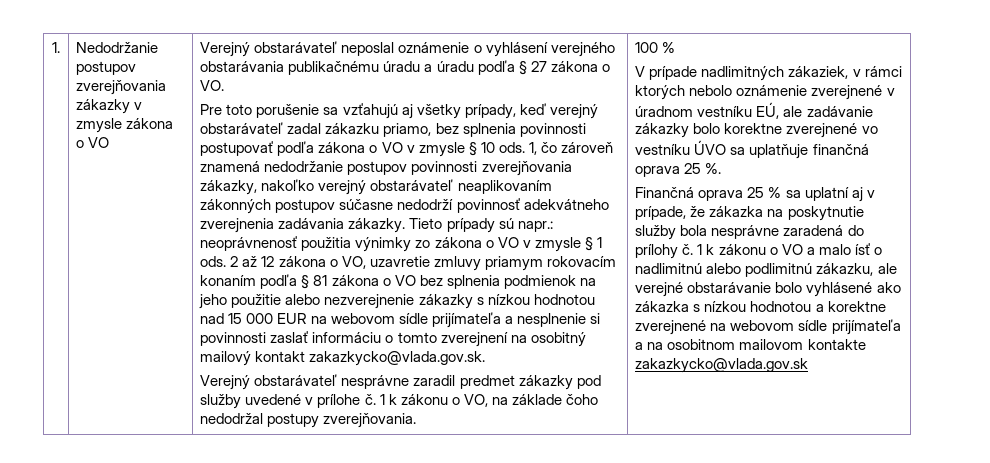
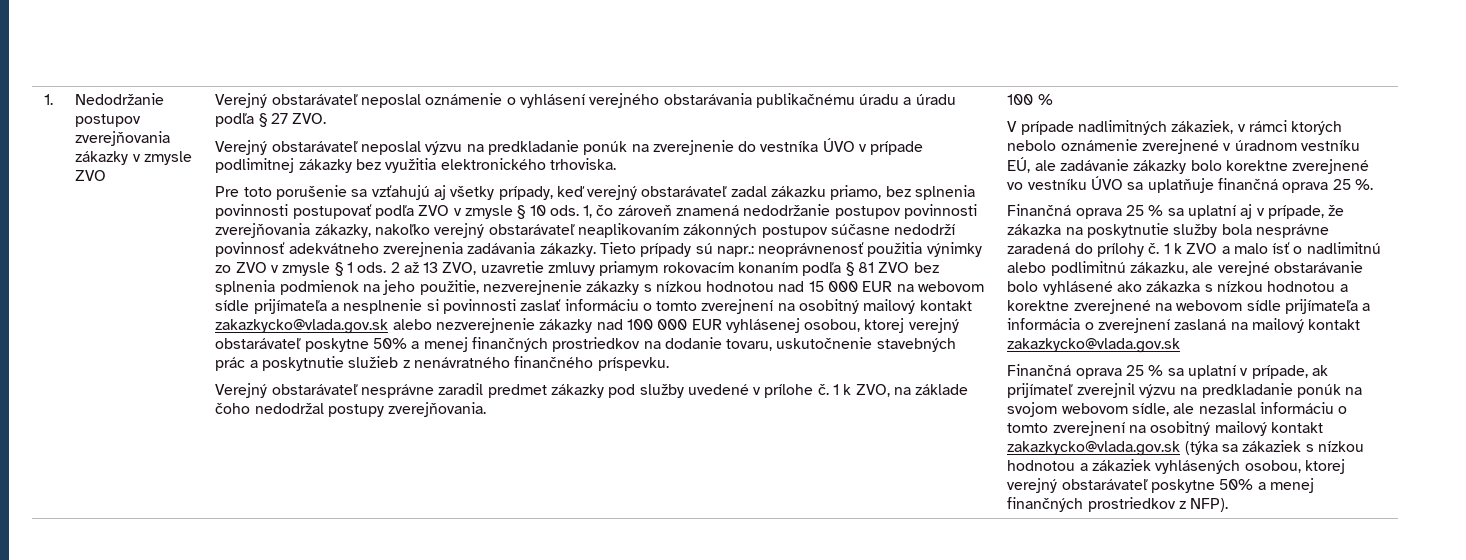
- Nedodržanie postupov zverejňovania zákazky v zmysle zákona o VO
+ Nedodržanie postupov zverejňovania zákazky v zmysle ZVO
- Verejný obstarávateľ neposlal oznámenie o vyhlásení verejného obstarávania publikačnému úradu a úradu podľa § 27 zákona o VO.
+ Verejný obstarávateľ neposlal oznámenie o vyhlásení verejného obstarávania publikačnému úradu a úradu podľa § 27 ZVO.
+ Verejný obstarávateľ neposlal výzvu na predkladanie ponúk na zverejnenie do vestníka ÚVO v prípade podlimitnej zákazky bez využitia elektronického trhoviska.
- Pre toto porušenie sa vzťahujú aj všetky prípady, keď verejný obstarávateľ zadal zákazku priamo, bez splnenia povinnosti postupovať podľa zákona o VO v zmysle § 10 ods.
+ Pre toto porušenie sa vzťahujú aj všetky prípady, keď verejný obstarávateľ zadal zákazku priamo, bez splnenia povinnosti postupovať podľa ZVO v zmysle § 10 ods.
- Tieto prípady sú napr.: neoprávnenosť použitia výnimky zo zákona o VO v zmysle § 1 ods.
+ Tieto prípady sú napr.: neoprávnenosť použitia výnimky zo ZVO v zmysle § 1 ods.
- 2 až 12 zákona o VO, uzavretie zmluvy priamym rokovacím konaním podľa § 81 zákona o VO bez splnenia podmienok na jeho použitie alebo nezverejnenie zákazky s nízkou hodnotou nad 15 000 EUR na webovom sídle prijímateľa a nesplnenie si povinnosti zaslať informáciu o tomto zverejnení na osobitný mailový kontakt zakazkycko@vlada.gov.sk.
+ 2 až 13 ZVO, uzavretie zmluvy priamym rokovacím konaním podľa § 81 ZVO bez splnenia podmienok na jeho použitie, nezverejnenie zákazky s nízkou hodnotou nad 15 000 EUR na webovom sídle prijímateľa a nesplnenie si povinnosti zaslať informáciu o tomto zverejnení na osobitný mailový kontakt zakazkycko@vlada.gov.sk alebo nezverejnenie zákazky nad 100 000 EUR vyhlásenej osobou, ktorej verejný obstarávateľ poskytne 50% a menej finančných prostriedkov na dodanie tovaru, uskutočnenie stavebných prác a poskytnutie služieb z nenávratného finančného príspevku.
- 1 k zákonu o VO, na základe čoho nedodržal postupy zverejňovania.
+ 1 k ZVO, na základe čoho nedodržal postupy zverejňovania.
- 1 k zákonu o VO a malo ísť o nadlimitnú alebo podlimitnú zákazku, ale verejné obstarávanie bolo vyhlásené ako zákazka s nízkou hodnotou a korektne zverejnené na webovom sídle prijímateľa a na osobitnom mailovom kontakte zakazkycko@vlada.gov.sk
+ 1 k ZVO a malo ísť o nadlimitnú alebo podlimitnú zákazku, ale verejné obstarávanie bolo vyhlásené ako zákazka s nízkou hodnotou a korektne zverejnené na webovom sídle prijímateľa a informácia o zverejnení zaslaná na mailový kontakt zakazkycko@vlada.gov.sk
+ Finančná oprava 25 % sa uplatní v prípade, ak prijímateľ zverejnil výzvu na predkladanie ponúk na svojom webovom sídle, ale nezaslal informáciu o tomto zverejnení na osobitný mailový kontakt zakazkycko@vlada.gov.sk (týka sa zákaziek s nízkou hodnotou a zákaziek vyhlásených osobou, ktorej verejný obstarávateľ poskytne 50% a menej finančných prostriedkov z NFP).

